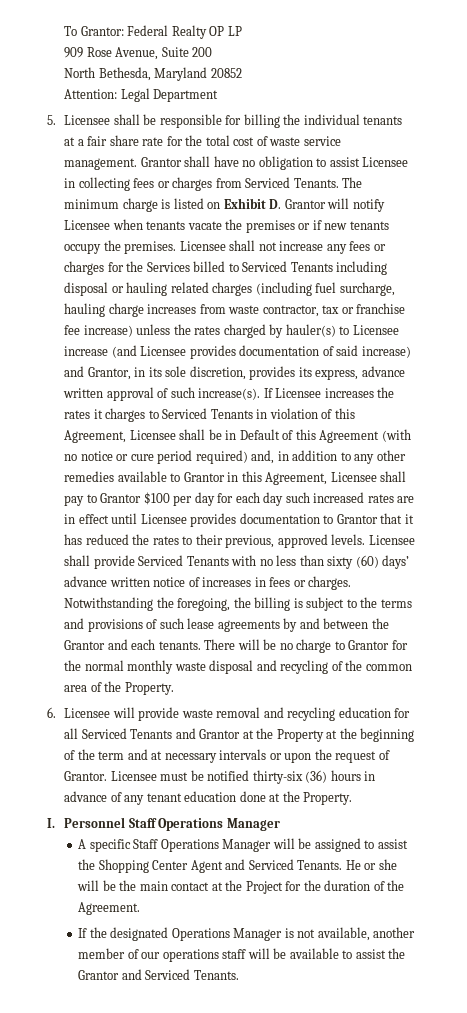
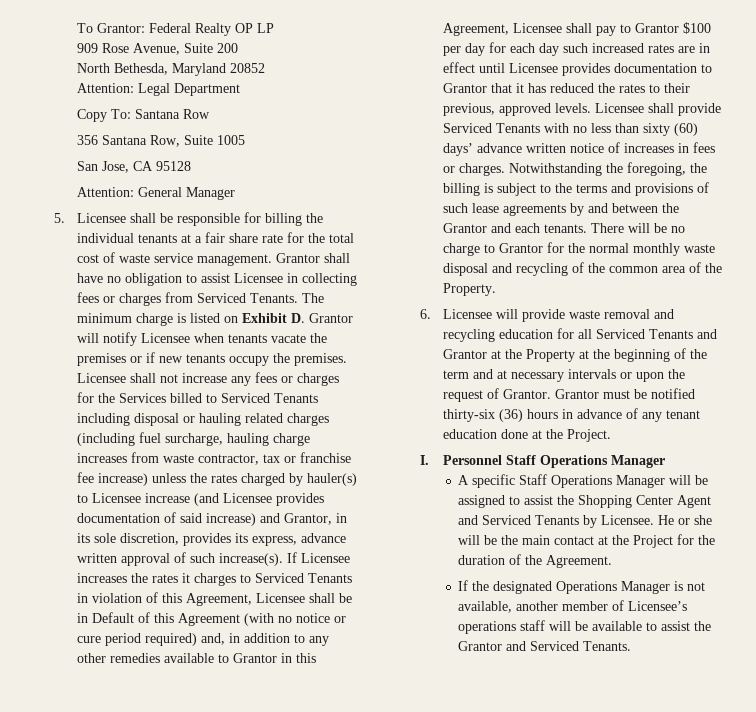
+ Copy To: Santana Row
+ 356 Santana Row, Suite 1005
+ San Jose, CA 95128
+ Attention: General Manager
- Licensee must be notified thirty-six (36) hours in advance of any tenant education done at the Property.
+ Grantor must be notified thirty-six (36) hours in advance of any tenant education done at the Project.
- A specific Staff Operations Manager will be assigned to assist the Shopping Center Agent and Serviced Tenants.
+ A specific Staff Operations Manager will be assigned to assist the Shopping Center Agent and Serviced Tenants by Licensee.
- If the designated Operations Manager is not available, another member of our operations staff will be available to assist the Grantor and Serviced Tenants.
+ If the designated Operations Manager is not available, another member of Licensee’s operations staff will be available to assist the Grantor and Serviced Tenants.

